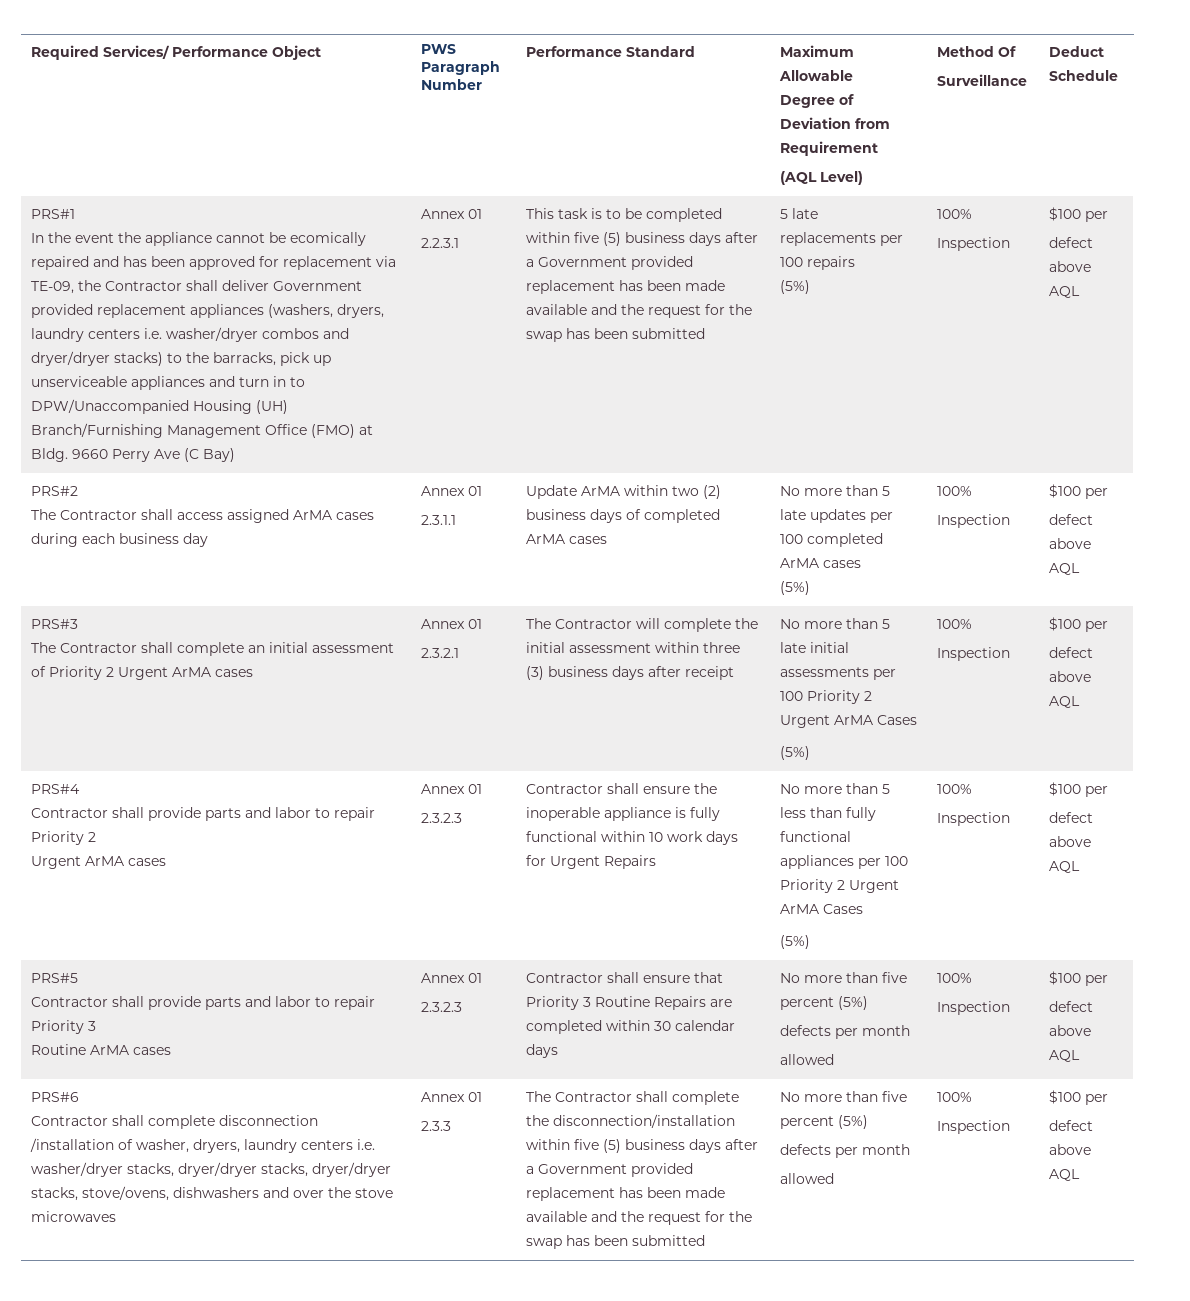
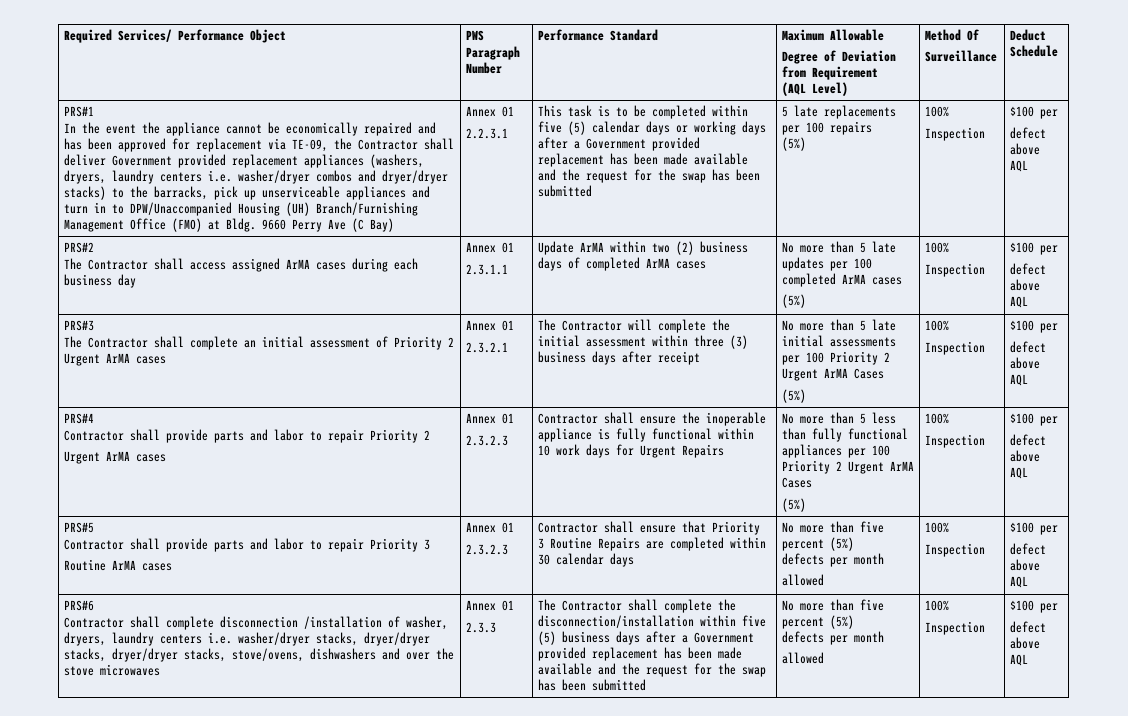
- In the event the appliance cannot be ecomically repaired and has been approved for replacement via TE-09, the Contractor shall deliver Government provided replacement appliances (washers, dryers, laundry centers i.e. washer/dryer combos and dryer/dryer stacks) to the barracks, pick up unserviceable appliances and turn in to DPW/Unaccompanied Housing (UH) Branch/Furnishing Management Office (FMO) at Bldg.
+ In the event the appliance cannot be economically repaired and has been approved for replacement via TE-09, the Contractor shall deliver Government provided replacement appliances (washers, dryers, laundry centers i.e. washer/dryer combos and dryer/dryer stacks) to the barracks, pick up unserviceable appliances and turn in to DPW/Unaccompanied Housing (UH) Branch/Furnishing Management Office (FMO) at Bldg.
- This task is to be completed within five (5) business days after a Government provided replacement has been made available and the request for the swap has been submitted
+ This task is to be completed within five (5) calendar days or working days after a Government provided replacement has been made available and the request for the swap has been submitted

